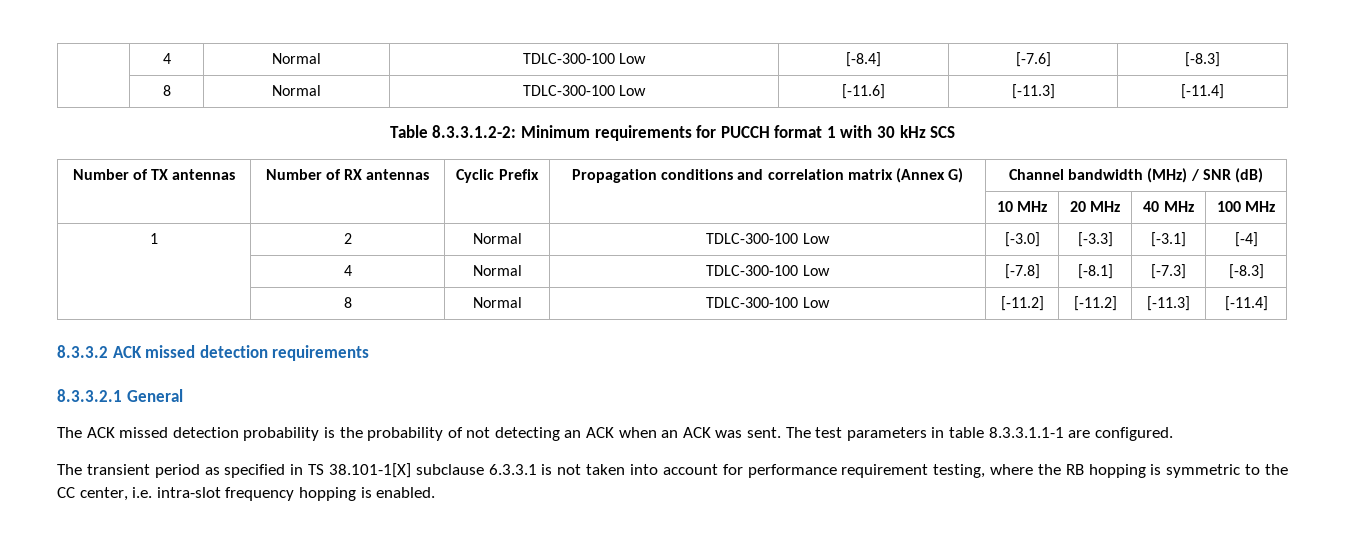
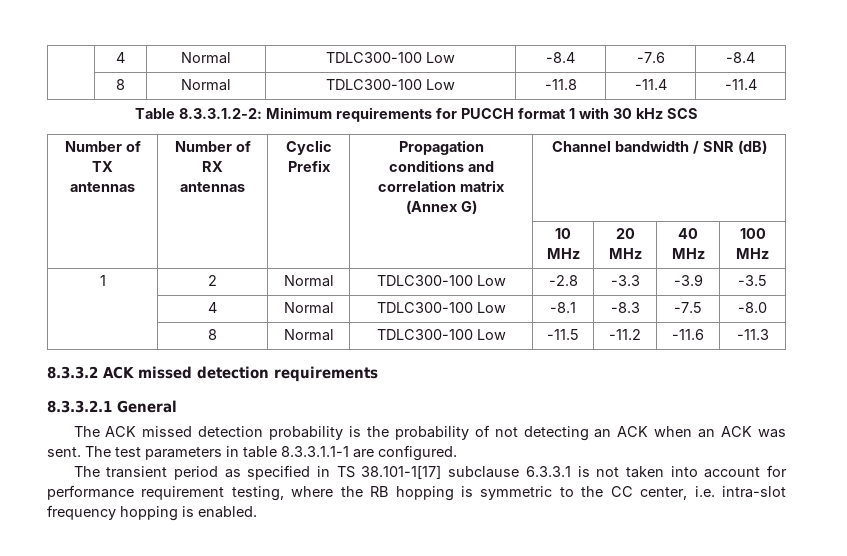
- | 4 | Normal | TDLC-300-100 Low | [-8.4] | [-7.6] | [-8.3]
- | 8 | Normal | TDLC-300-100 Low | [-11.6] | [-11.3] | [-11.4]
+ | 4 | Normal | TDLC300-100 Low | -8.4 | -7.6 | -8.4
+ | 8 | Normal | TDLC300-100 Low | -11.8 | -11.4 | -11.4
- Number of TX antennas | Number of RX antennas | Cyclic Prefix | Propagation conditions and correlation matrix (Annex G) | Channel bandwidth (MHz) / SNR (dB)
+ Number of TX antennas | Number of RX antennas | Cyclic Prefix | Propagation conditions and correlation matrix (Annex G) | Channel bandwidth / SNR (dB)
- 1 | 2 | Normal | TDLC-300-100 Low | [-3.0] | [-3.3] | [-3.1] | [-4]
- | 4 | Normal | TDLC-300-100 Low | [-7.8] | [-8.1] | [-7.3] | [-8.3]
- | 8 | Normal | TDLC-300-100 Low | [-11.2] | [-11.2] | [-11.3] | [-11.4]
+ 1 | 2 | Normal | TDLC300-100 Low | -2.8 | -3.3 | -3.9 | -3.5
+ | 4 | Normal | TDLC300-100 Low | -8.1 | -8.3 | -7.5 | -8.0
+ | 8 | Normal | TDLC300-100 Low | -11.5 | -11.2 | -11.6 | -11.3
- The transient period as specified in TS 38.101-1[X] subclause 6.3.3.1 is not taken into account for performance requirement testing, where the RB hopping is symmetric to the CC center, i.e. intra-slot frequency hopping is enabled.
+ The transient period as specified in TS 38.101-1[17] subclause 6.3.3.1 is not taken into account for performance requirement testing, where the RB hopping is symmetric to the CC center, i.e. intra-slot frequency hopping is enabled.

